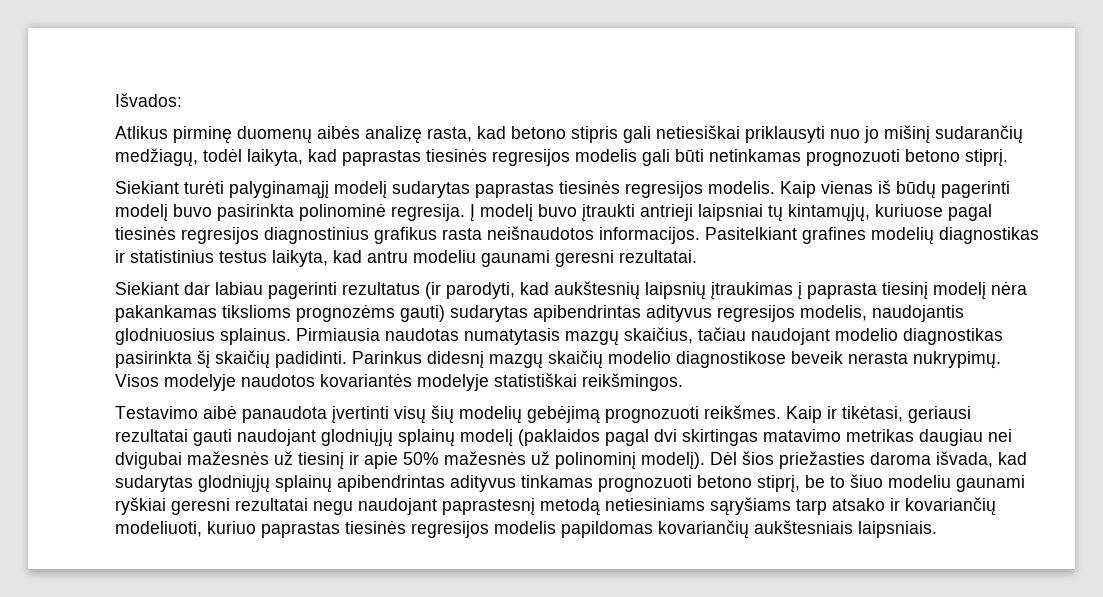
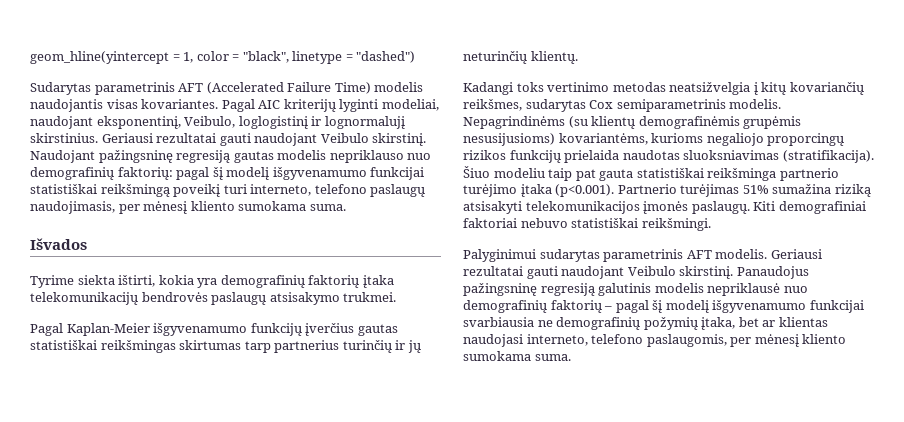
- Išvados:
- Atlikus pirminę duomenų aibės analizę rasta, kad betono stipris gali netiesiškai priklausyti nuo jo mišinį sudarančių medžiagų, todėl laikyta, kad paprastas tiesinės regresijos modelis gali būti netinkamas prognozuoti betono stiprį.
- Siekiant turėti palyginamąjį modelį sudarytas paprastas tiesinės regresijos modelis. Kaip vienas iš būdų pagerinti modelį buvo pasirinkta polinominė regresija. Į modelį buvo įtraukti antrieji laipsniai tų kintamųjų, kuriuose pagal tiesinės regresijos diagnostinius grafikus rasta neišnaudotos informacijos. Pasitelkiant grafines modelių diagnostikas ir statistinius testus laikyta, kad antru modeliu gaunami geresni rezultatai.
- Siekiant dar labiau pagerinti rezultatus (ir parodyti, kad aukštesnių laipsnių įtraukimas į paprasta tiesinį modelį nėra pakankamas tikslioms prognozėms gauti) sudarytas apibendrintas adityvus regresijos modelis, naudojantis glodniuosius splainus. Pirmiausia naudotas numatytasis mazgų skaičius, tačiau naudojant modelio diagnostikas pasirinkta šį skaičių padidinti. Parinkus didesnį mazgų skaičių modelio diagnostikose beveik nerasta nukrypimų. Visos modelyje naudotos kovariantės modelyje statistiškai reikšmingos.
- Testavimo aibė panaudota įvertinti visų šių modelių gebėjimą prognozuoti reikšmes. Kaip ir tikėtasi, geriausi rezultatai gauti naudojant glodniųjų splainų modelį (paklaidos pagal dvi skirtingas matavimo metrikas daugiau nei dvigubai mažesnės už tiesinį ir apie 50% mažesnės už polinominį modelį). Dėl šios priežasties daroma išvada, kad sudarytas glodniųjų splainų apibendrintas adityvus tinkamas prognozuoti betono stiprį, be to šiuo modeliu gaunami ryškiai geresni rezultatai negu naudojant paprastesnį metodą netiesiniams sąryšiams tarp atsako ir kovariančių modeliuoti, kuriuo paprastas tiesinės regresijos modelis papildomas kovariančių aukštesniais laipsniais.
+ geom_hline(yintercept = 1, color = "black", linetype = "dashed")
+ Sudarytas parametrinis AFT (Accelerated Failure Time) modelis naudojantis visas kovariantes. Pagal AIC kriterijų lyginti modeliai, naudojant eksponentinį, Veibulo, loglogistinį ir lognormalujį skirstinius. Geriausi rezultatai gauti naudojant Veibulo skirstinį. Naudojant pažingsninę regresiją gautas modelis nepriklauso nuo demografinių faktorių: pagal šį modelį išgyvenamumo funkcijai statistiškai reikšmingą poveikį turi interneto, telefono paslaugų naudojimasis, per mėnesį kliento sumokama suma.
+ Išvados
+ Tyrime siekta ištirti, kokia yra demografinių faktorių įtaka telekomunikacijų bendrovės paslaugų atsisakymo trukmei.
+ Pagal Kaplan-Meier išgyvenamumo funkcijų įverčius gautas statistiškai reikšmingas skirtumas tarp partnerius turinčių ir jų neturinčių klientų.
+ Kadangi toks vertinimo metodas neatsižvelgia į kitų kovariančių reikšmes, sudarytas Cox semiparametrinis modelis. Nepagrindinėms (su klientų demografinėmis grupėmis nesusijusioms) kovariantėms, kurioms negaliojo proporcingų rizikos funkcijų prielaida naudotas sluoksniavimas (stratifikacija). Šiuo modeliu taip pat gauta statistiškai reikšminga partnerio turėjimo įtaka (p<0.001). Partnerio turėjimas 51% sumažina riziką atsisakyti telekomunikacijos įmonės paslaugų. Kiti demografiniai faktoriai nebuvo statistiškai reikšmingi.
+ Palyginimui sudarytas parametrinis AFT modelis. Geriausi rezultatai gauti naudojant Veibulo skirstinį. Panaudojus pažingsninę regresiją galutinis modelis nepriklausė nuo demografinių faktorių – pagal šį modelį išgyvenamumo funkcijai svarbiausia ne demografinių požymių įtaka, bet ar klientas naudojasi interneto, telefono paslaugomis, per mėnesį kliento sumokama suma.

